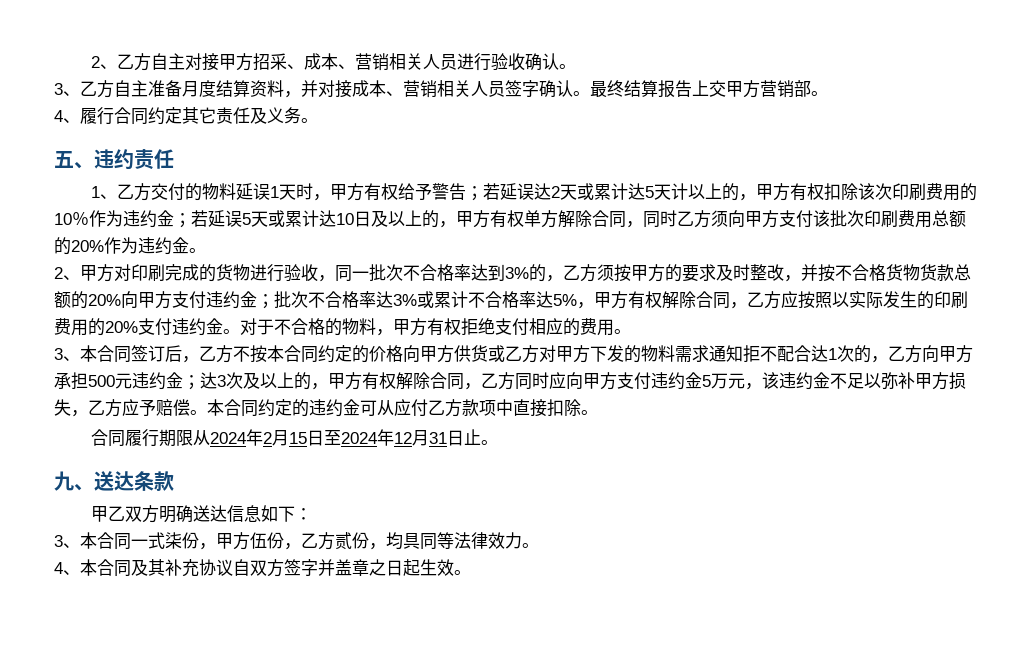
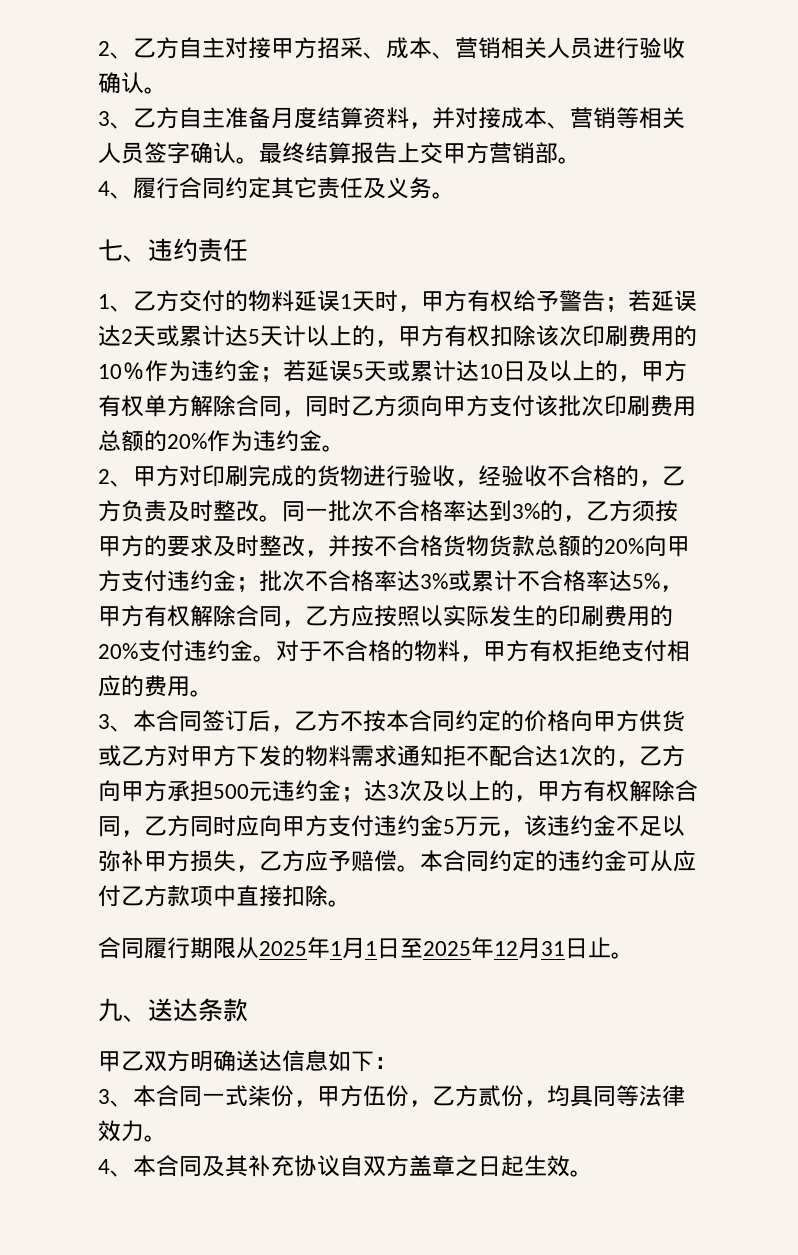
- 3、乙方自主准备月度结算资料，并对接成本、营销相关人员签字确认。
+ 3、乙方自主准备月度结算资料，并对接成本、营销等相关人员签字确认。
- 五、违约责任
+ 七、违约责任
- 2、甲方对印刷完成的货物进行验收，同一批次不合格率达到3%的，乙方须按甲方的要求及时整改，并按不合格货物货款总额的20%向甲方支付违约金；
+ 2、甲方对印刷完成的货物进行验收，经验收不合格的，乙方负责及时整改。同一批次不合格率达到3%的，乙方须按甲方的要求及时整改，并按不合格货物货款总额的20%向甲方支付违约金；
- 合同履行期限从2024年2月15日至2024年12月31日止。
+ 合同履行期限从2025年1月1日至2025年12月31日止。
- 4、本合同及其补充协议自双方签字并盖章之日起生效。
+ 4、本合同及其补充协议自双方盖章之日起生效。

